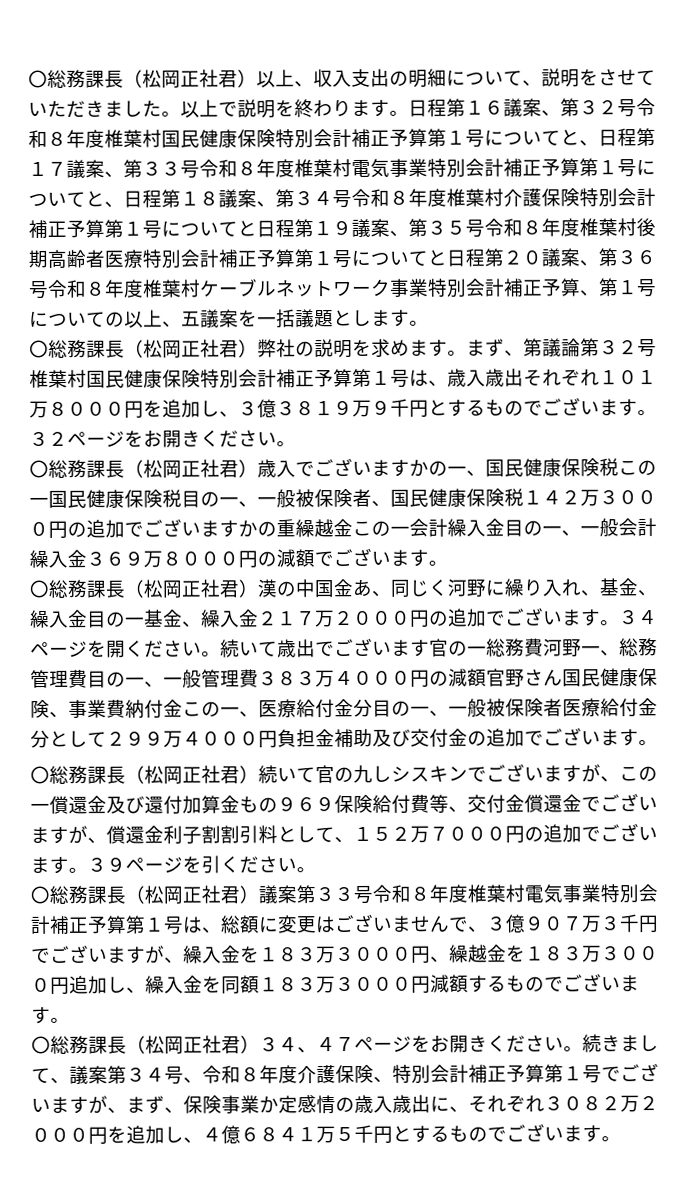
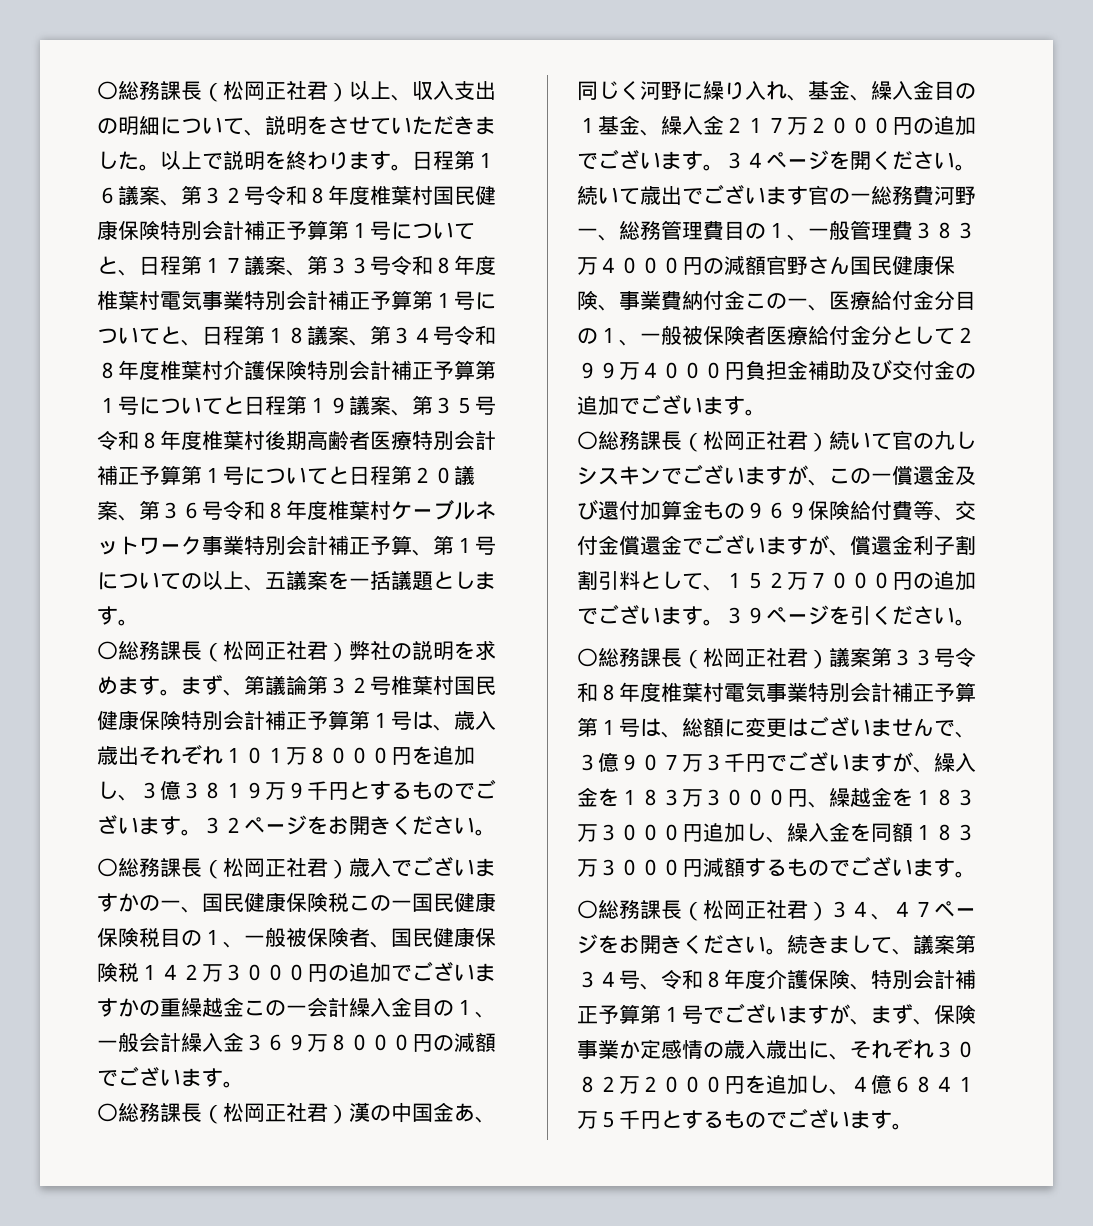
- 〇総務課長（松岡正社君）歳入でございますかの一、国民健康保険税この一国民健康保険税目の一、一般被保険者、国民健康保険税１４２万３０００円の追加でございますかの重繰越金この一会計繰入金目の一、一般会計繰入金３６９万８０００円の減額でございます。
+ 〇総務課長（松岡正社君）歳入でございますかの一、国民健康保険税この一国民健康保険税目の１、一般被保険者、国民健康保険税１４２万３０００円の追加でございますかの重繰越金この一会計繰入金目の１、一般会計繰入金３６９万８０００円の減額でございます。
- 〇総務課長（松岡正社君）漢の中国金あ、同じく河野に繰り入れ、基金、繰入金目の一基金、繰入金２１７万２０００円の追加でございます。
+ 〇総務課長（松岡正社君）漢の中国金あ、同じく河野に繰り入れ、基金、繰入金目の１基金、繰入金２１７万２０００円の追加でございます。
- 続いて歳出でございます官の一総務費河野一、総務管理費目の一、一般管理費３８３万４０００円の減額官野さん国民健康保険、事業費納付金この一、医療給付金分目の一、一般被保険者医療給付金分として２９９万４０００円負担金補助及び交付金の追加でございます。
+ 続いて歳出でございます官の一総務費河野一、総務管理費目の１、一般管理費３８３万４０００円の減額官野さん国民健康保険、事業費納付金この一、医療給付金分目の１、一般被保険者医療給付金分として２９９万４０００円負担金補助及び交付金の追加でございます。

